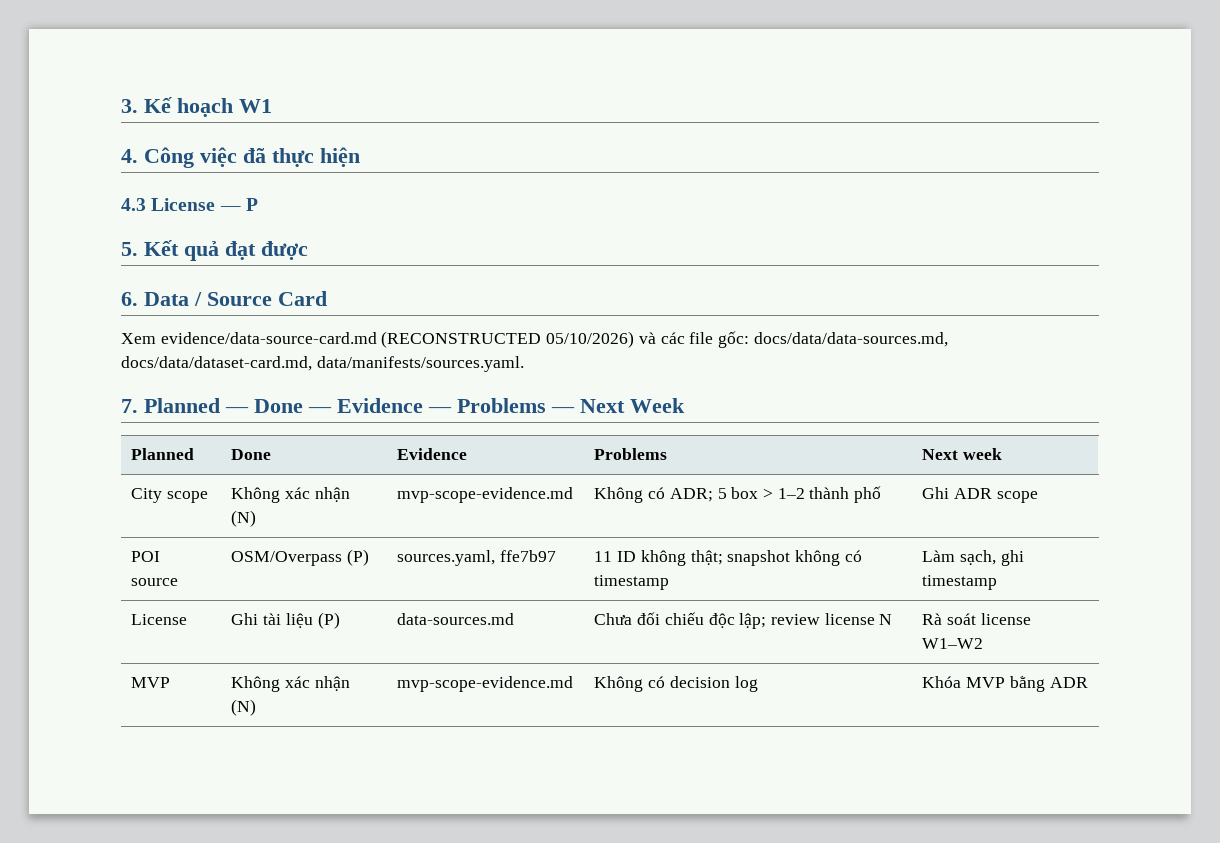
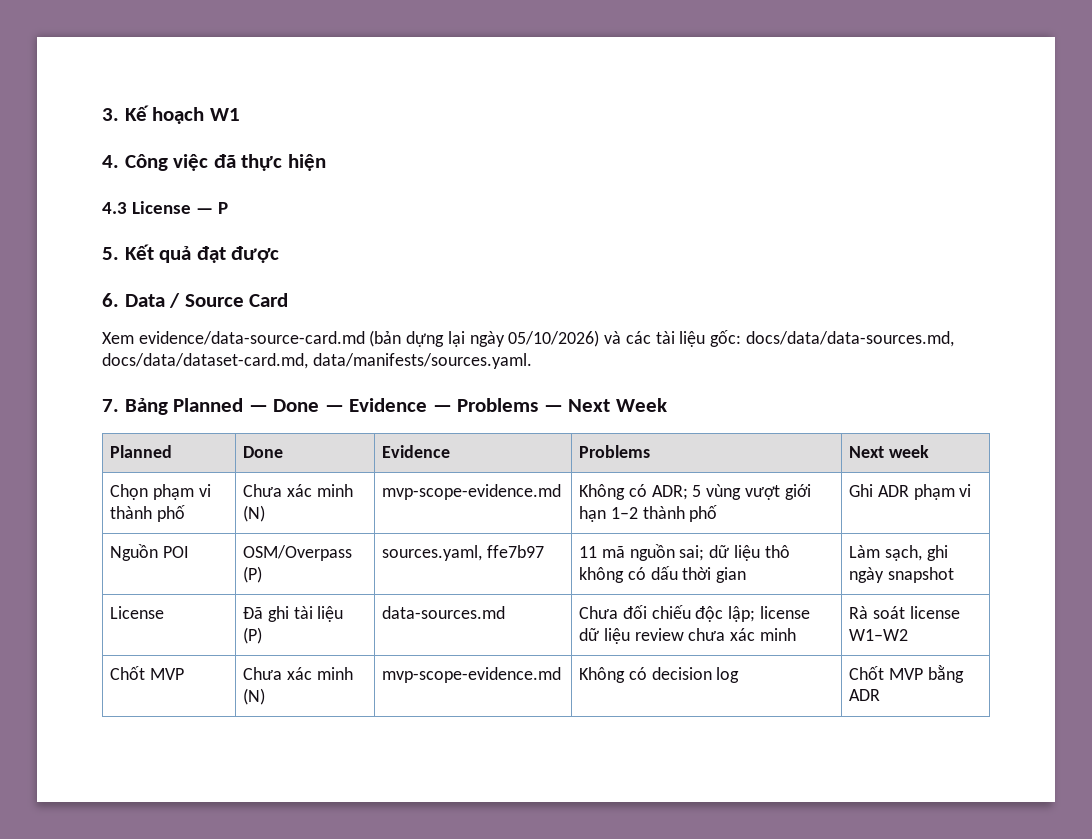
- Xem evidence/data-source-card.md (RECONSTRUCTED 05/10/2026) và các file gốc: docs/data/data-sources.md, docs/data/dataset-card.md, data/manifests/sources.yaml.
+ Xem evidence/data-source-card.md (bản dựng lại ngày 05/10/2026) và các tài liệu gốc: docs/data/data-sources.md, docs/data/dataset-card.md, data/manifests/sources.yaml.
- 7. Planned — Done — Evidence — Problems — Next Week
+ 7. Bảng Planned — Done — Evidence — Problems — Next Week
- City scope | Không xác nhận (N) | mvp-scope-evidence.md | Không có ADR; 5 box > 1–2 thành phố | Ghi ADR scope
- POI source | OSM/Overpass (P) | sources.yaml, ffe7b97 | 11 ID không thật; snapshot không có timestamp | Làm sạch, ghi timestamp
+ Chọn phạm vi thành phố | Chưa xác minh (N) | mvp-scope-evidence.md | Không có ADR; 5 vùng vượt giới hạn 1–2 thành phố | Ghi ADR phạm vi
+ Nguồn POI | OSM/Overpass (P) | sources.yaml, ffe7b97 | 11 mã nguồn sai; dữ liệu thô không có dấu thời gian | Làm sạch, ghi ngày snapshot
- License | Ghi tài liệu (P) | data-sources.md | Chưa đối chiếu độc lập; review license N | Rà soát license W1–W2
+ License | Đã ghi tài liệu (P) | data-sources.md | Chưa đối chiếu độc lập; license dữ liệu review chưa xác minh | Rà soát license W1–W2
- MVP | Không xác nhận (N) | mvp-scope-evidence.md | Không có decision log | Khóa MVP bằng ADR
+ Chốt MVP | Chưa xác minh (N) | mvp-scope-evidence.md | Không có decision log | Chốt MVP bằng ADR

